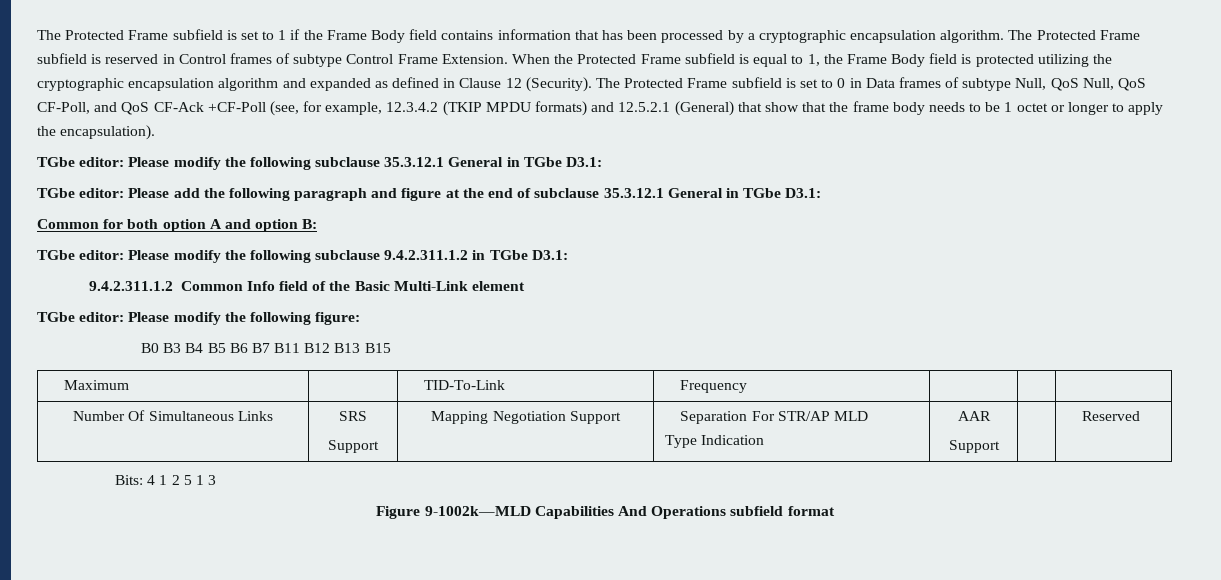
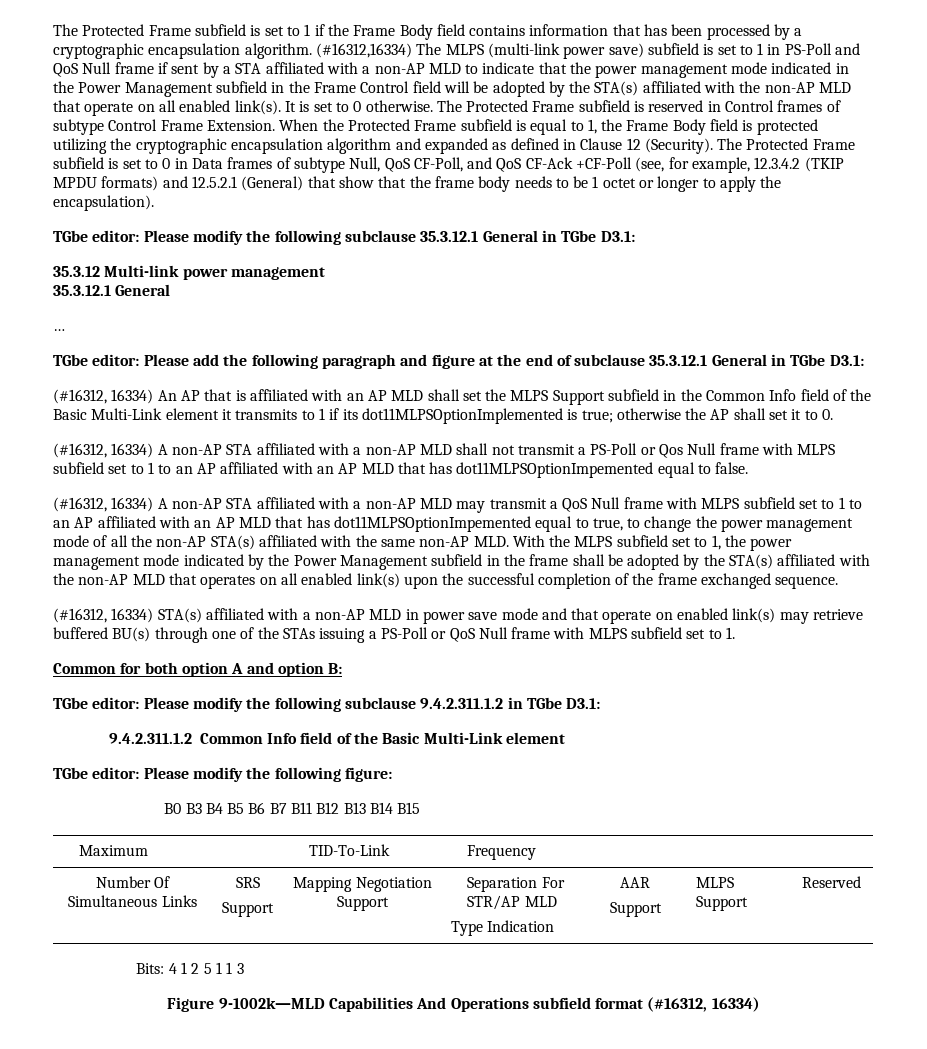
+ (#16312,16334) The MLPS (multi-link power save) subfield is set to 1 in PS-Poll and QoS Null frame if sent by a STA affiliated with a non-AP MLD to indicate that the power management mode indicated in the Power Management subfield in the Frame Control field will be adopted by the STA(s) affiliated with the non-AP MLD that operate on all enabled link(s). It is set to 0 otherwise.
- The Protected Frame subfield is set to 0 in Data frames of subtype Null, QoS Null, QoS CF-Poll, and QoS CF-Ack +CF-Poll (see, for example, 12.3.4.2 (TKIP MPDU formats) and 12.5.2.1 (General) that show that the frame body needs to be 1 octet or longer to apply the encapsulation).
+ The Protected Frame subfield is set to 0 in Data frames of subtype Null, QoS CF-Poll, and QoS CF-Ack +CF-Poll (see, for example, 12.3.4.2 (TKIP MPDU formats) and 12.5.2.1 (General) that show that the frame body needs to be 1 octet or longer to apply the encapsulation).
+ 35.3.12 Multi-link power management
+ 35.3.12.1 General
+ …
+ (#16312, 16334) An AP that is affiliated with an AP MLD shall set the MLPS Support subfield in the Common Info field of the Basic Multi-Link element it transmits to 1 if its dot11MLPSOptionImplemented is true; otherwise the AP shall set it to 0.
+ (#16312, 16334) A non-AP STA affiliated with a non-AP MLD shall not transmit a PS-Poll or Qos Null frame with MLPS subfield set to 1 to an AP affiliated with an AP MLD that has dot11MLPSOptionImpemented equal to false.
+ (#16312, 16334) A non-AP STA affiliated with a non-AP MLD may transmit a QoS Null frame with MLPS subfield set to 1 to an AP affiliated with an AP MLD that has dot11MLPSOptionImpemented equal to true, to change the power management mode of all the non-AP STA(s) affiliated with the same non-AP MLD. With the MLPS subfield set to 1, the power management mode indicated by the Power Management subfield in the frame shall be adopted by the STA(s) affiliated with the non-AP MLD that operates on all enabled link(s) upon the successful completion of the frame exchanged sequence.
+ (#16312, 16334) STA(s) affiliated with a non-AP MLD in power save mode and that operate on enabled link(s) may retrieve buffered BU(s) through one of the STAs issuing a PS-Poll or QoS Null frame with MLPS subfield set to 1.
- B0 B3 B4 B5 B6 B7 B11 B12 B13 B15
+ B0 B3 B4 B5 B6 B7 B11 B12 B13 B14 B15
  Number Of Simultaneous Links | SRS
  Support | Mapping Negotiation Support | Separation For STR/AP MLD
  Type Indication | AAR
- Support | | Reserved
+ Support | MLPS Support | Reserved
- Bits: 4 1 2 5 1 3
+ Bits: 4 1 2 5 1 1 3
- Figure 9-1002k—MLD Capabilities And Operations subfield format
+ Figure 9-1002k—MLD Capabilities And Operations subfield format (#16312, 16334)

